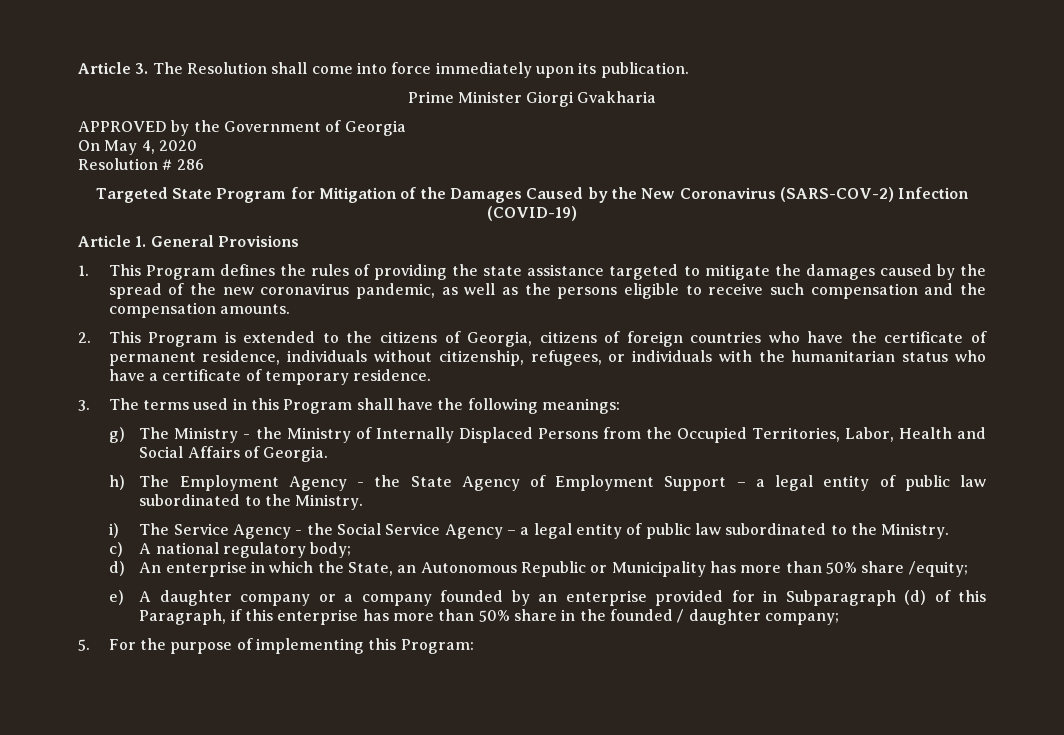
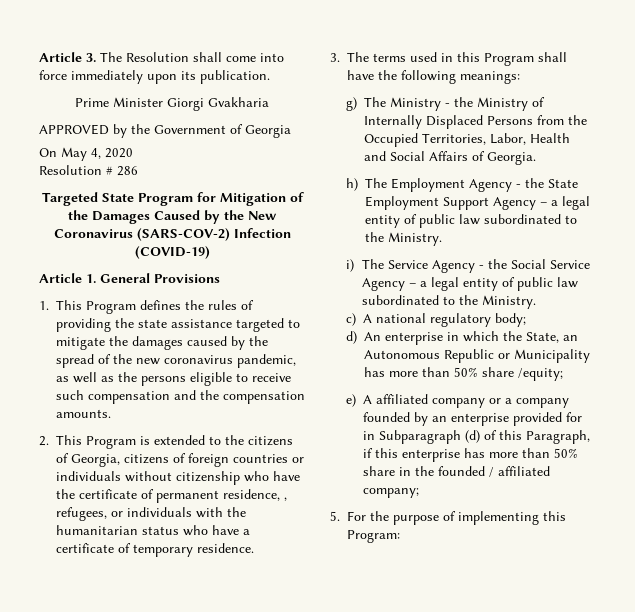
- 2. This Program is extended to the citizens of Georgia, citizens of foreign countries who have the certificate of permanent residence, individuals without citizenship, refugees, or individuals with the humanitarian status who have a certificate of temporary residence.
+ 2. This Program is extended to the citizens of Georgia, citizens of foreign countries or individuals without citizenship who have the certificate of permanent residence, , refugees, or individuals with the humanitarian status who have a certificate of temporary residence.
- h) The Employment Agency - the State Agency of Employment Support – a legal entity of public law subordinated to the Ministry.
+ h) The Employment Agency - the State Employment Support Agency – a legal entity of public law subordinated to the Ministry.
- e) A daughter company or a company founded by an enterprise provided for in Subparagraph (d) of this Paragraph, if this enterprise has more than 50% share in the founded / daughter company;
+ e) A affiliated company or a company founded by an enterprise provided for in Subparagraph (d) of this Paragraph, if this enterprise has more than 50% share in the founded / affiliated company;

